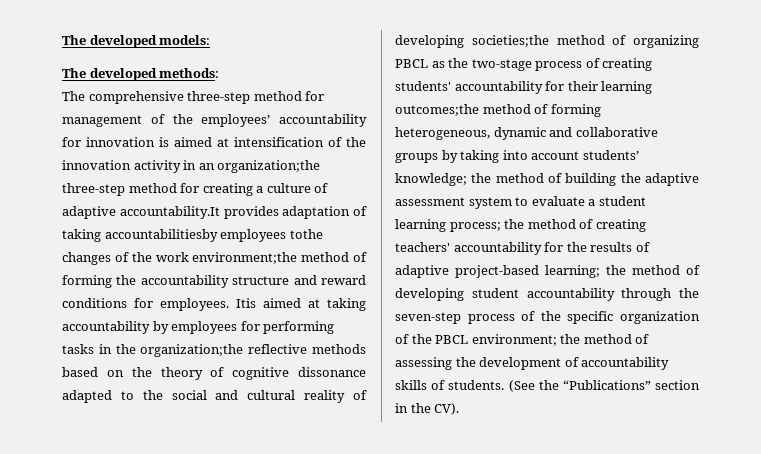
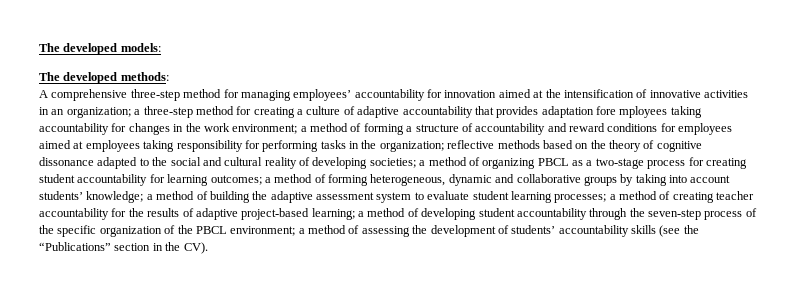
- The comprehensive three-step method for management of the employees’ accountability for innovation is aimed at intensification of the innovation activity in an organization;the three-step method for creating a culture of adaptive accountability.It provides adaptation of taking accountabilitiesby employees tothe changes of the work environment;the method of forming the accountability structure and reward conditions for employees. Itis aimed at taking accountability by employees for performing tasks in the organization;the reflective methods based on the theory of cognitive dissonance adapted to the social and cultural reality of developing societies;the method of organizing PBCL as the two-stage process of creating students' accountability for their learning outcomes;the method of forming heterogeneous, dynamic and collaborative groups by taking into account students’ knowledge;
+ A comprehensive three-step method for managing employees’ accountability for innovation aimed at the intensification of innovative activities in an organization; a three-step method for creating a culture of adaptive accountability that provides adaptation fore mployees taking accountability for changes in the work environment; a method of forming a structure of accountability and reward conditions for employees aimed at employees taking responsibility for performing tasks in the organization; reflective methods based on the theory of cognitive dissonance adapted to the social and cultural reality of developing societies; a method of organizing PBCL as a two-stage process for creating student accountability for learning outcomes; a method of forming heterogeneous, dynamic and collaborative groups by taking into account students’ knowledge;
- the method of building the adaptive assessment system to evaluate a student learning process; the method of creating teachers' accountability for the results of adaptive project-based learning;
+ a method of building the adaptive assessment system to evaluate student learning processes; a method of creating teacher accountability for the results of adaptive project-based learning;
- the method of developing student accountability through the seven-step process of the specific organization of the PBCL environment;
+ a method of developing student accountability through the seven-step process of the specific organization of the PBCL environment;
- the method of assessing the development of accountability skills of students. (See the “Publications” section in the CV).
+ a method of assessing the development of students’ accountability skills (see the “Publications” section in the CV).

